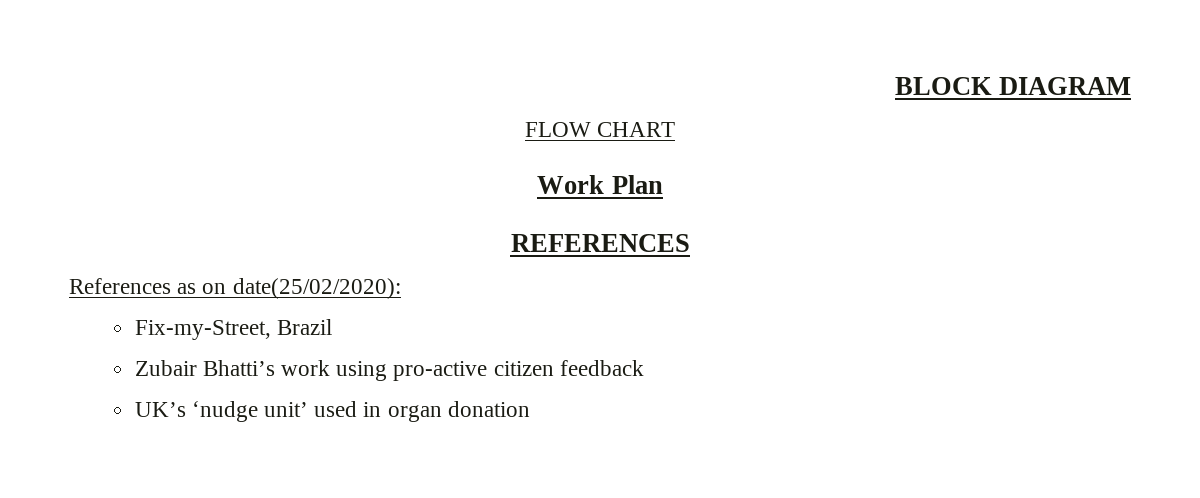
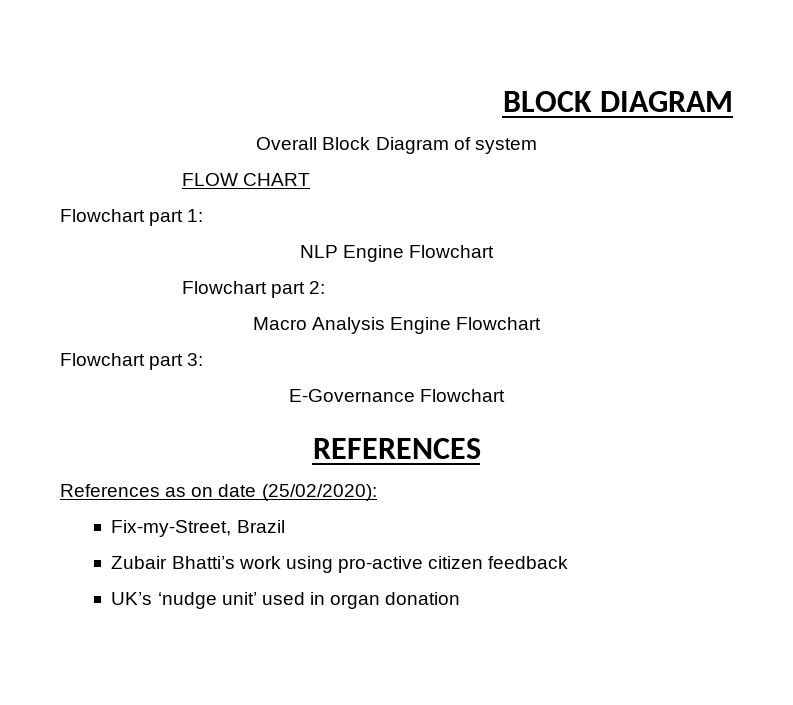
+ Overall Block Diagram of system
  FLOW CHART
- Work Plan
+ Flowchart part 1:
+ NLP Engine Flowchart
+ Flowchart part 2:
+ Macro Analysis Engine Flowchart
+ Flowchart part 3:
+ E-Governance Flowchart
- References as on date(25/02/2020):
+ References as on date (25/02/2020):

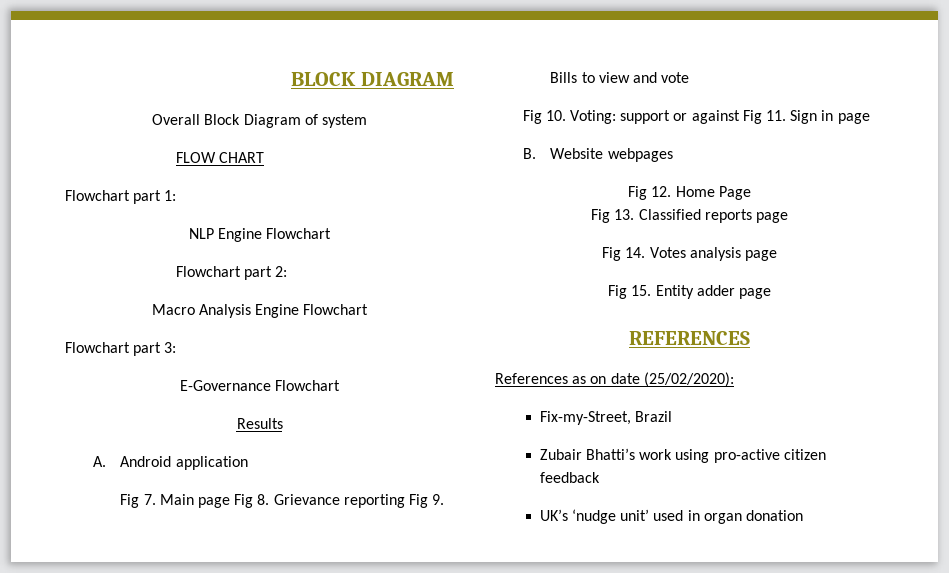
+ Results
+ A. Android application
+ Fig 7. Main page Fig 8. Grievance reporting Fig 9. Bills to view and vote
+ Fig 10. Voting: support or against Fig 11. Sign in page
+ B. Website webpages
+ Fig 12. Home Page
+ Fig 13. Classified reports page
+ Fig 14. Votes analysis page
+ Fig 15. Entity adder page

